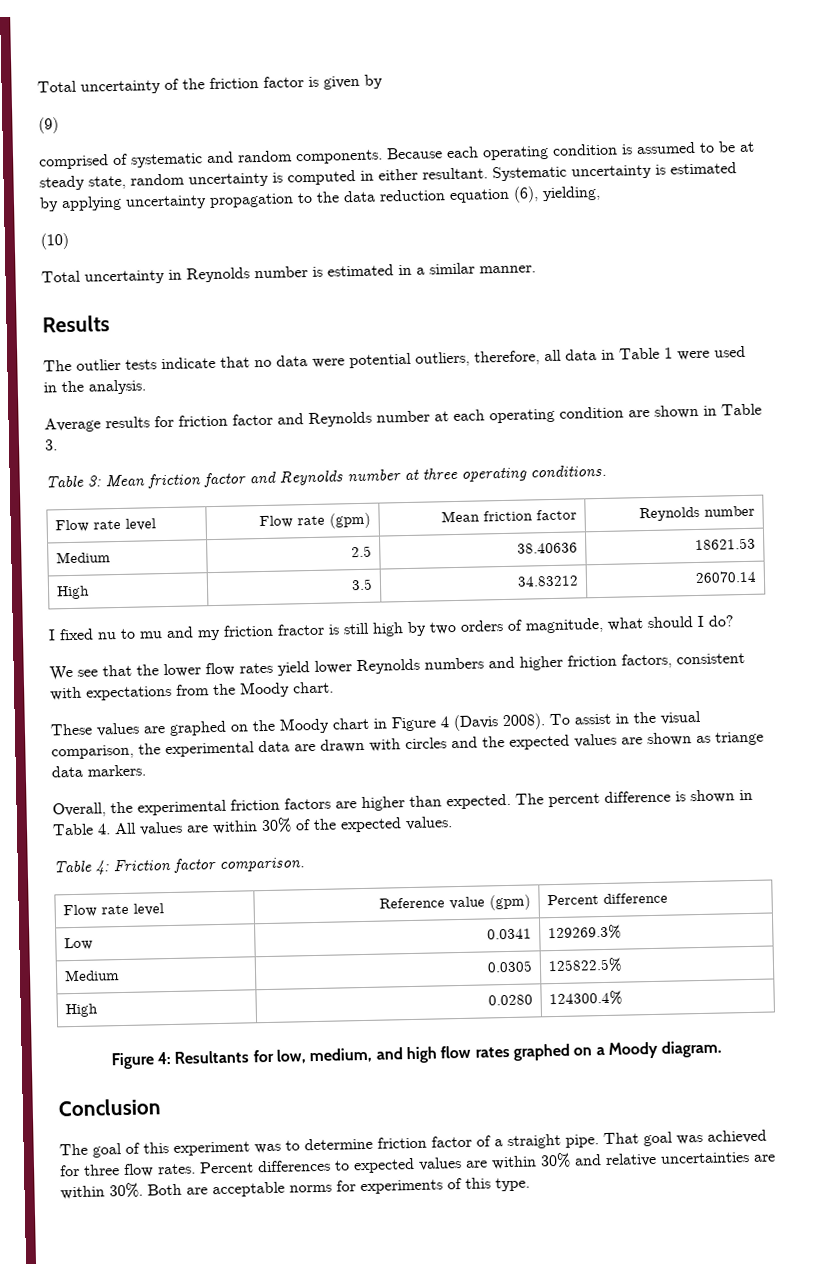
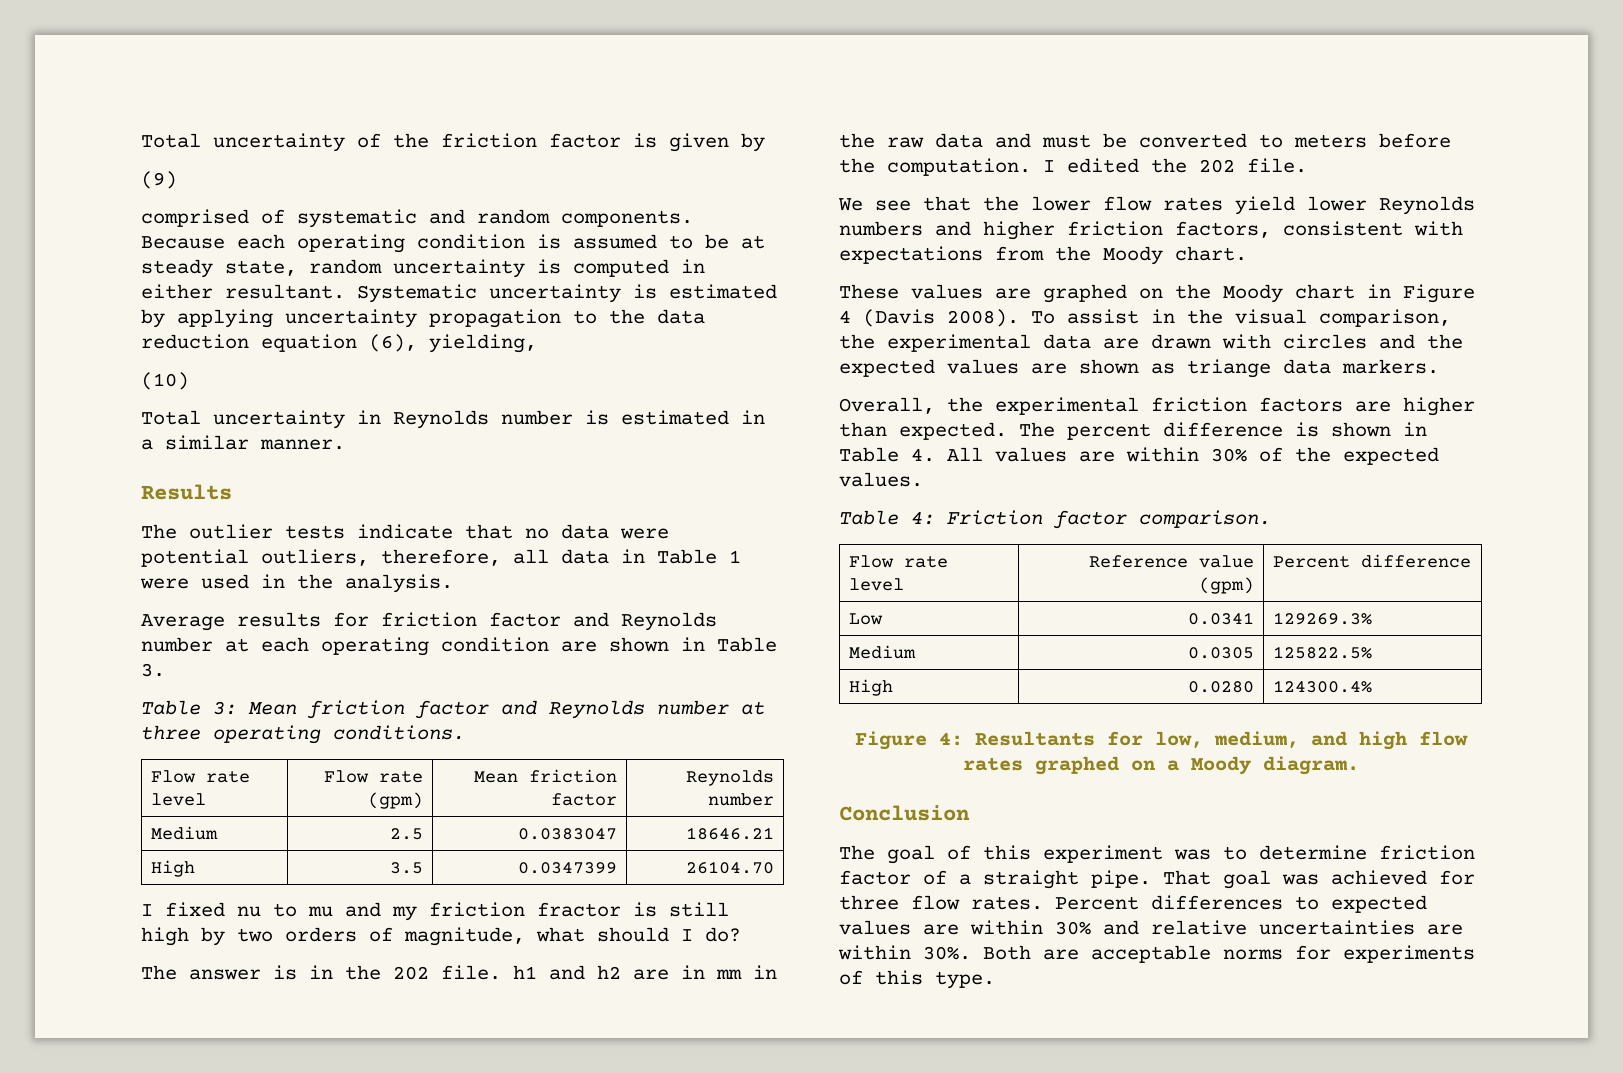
- Medium | 2.5 | 38.40636 | 18621.53
+ Medium | 2.5 | 0.0383047 | 18646.21
- High | 3.5 | 34.83212 | 26070.14
+ High | 3.5 | 0.0347399 | 26104.70
+ The answer is in the 202 file. h1 and h2 are in mm in the raw data and must be converted to meters before the computation. I edited the 202 file.

